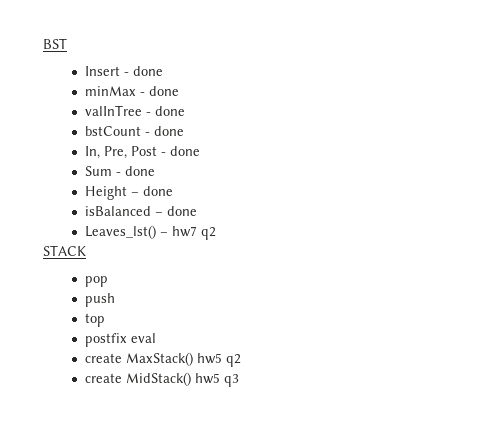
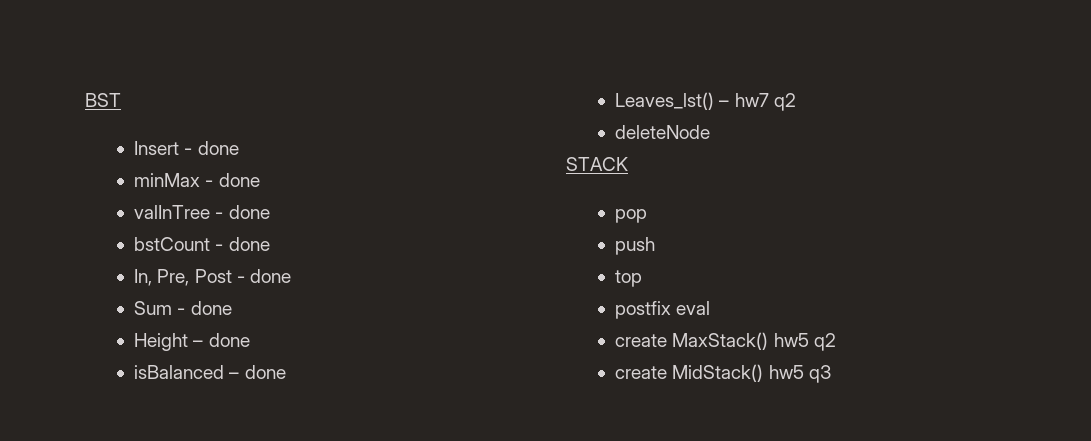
+ deleteNode

